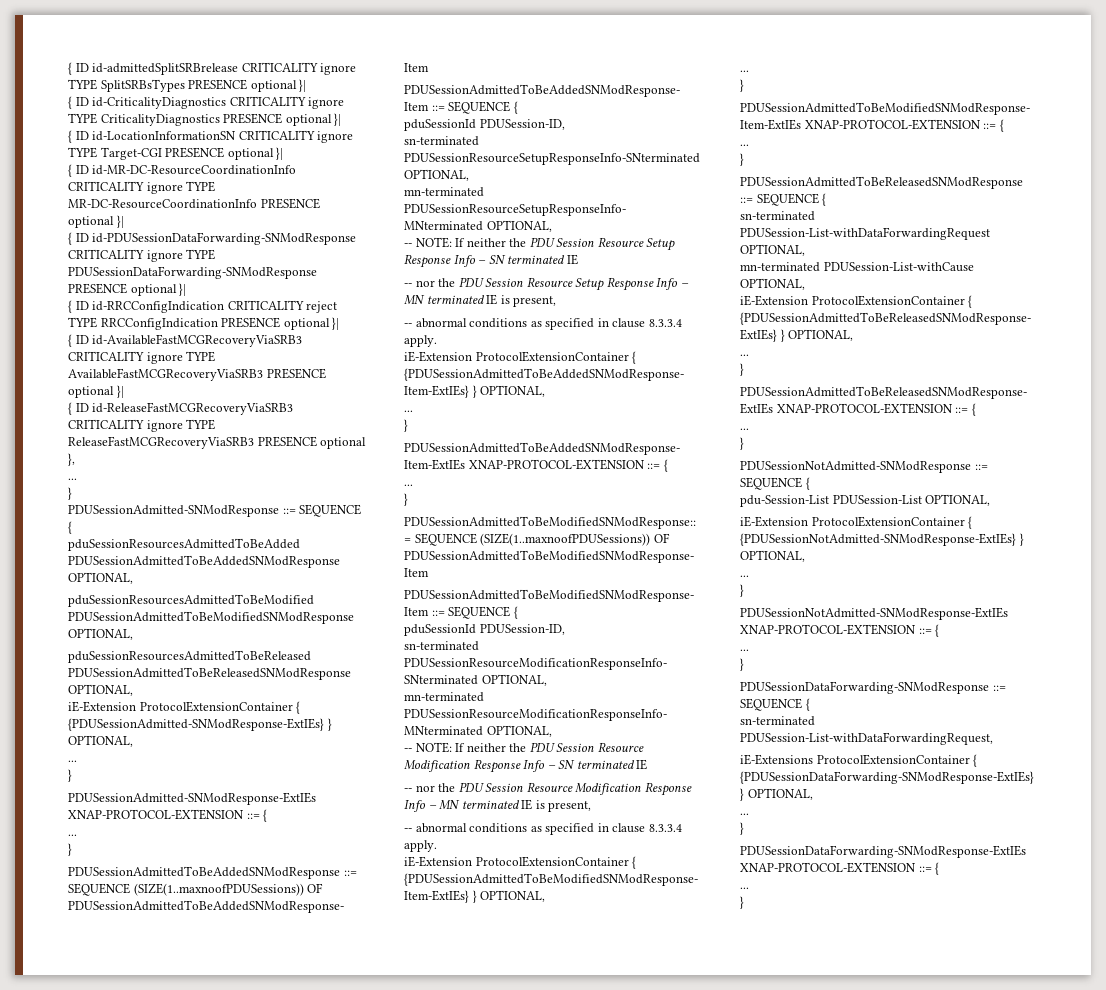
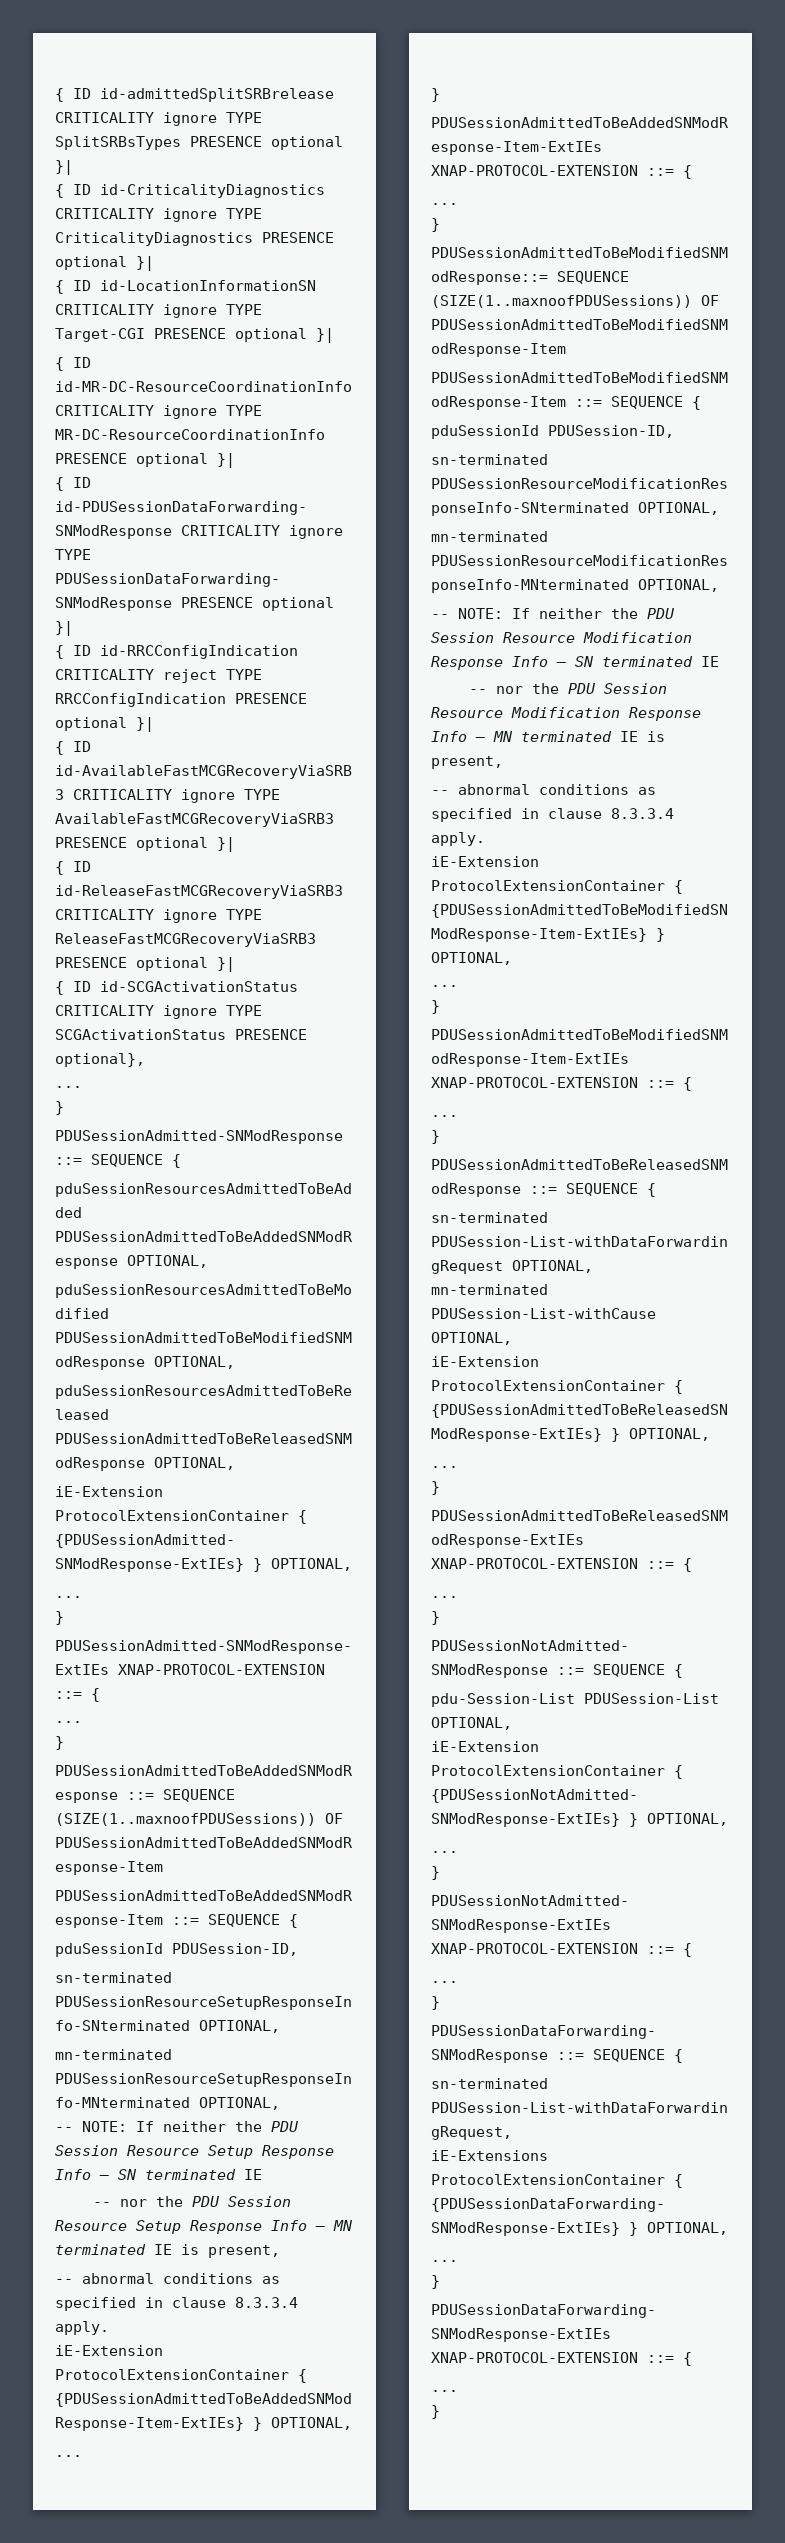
- { ID id-ReleaseFastMCGRecoveryViaSRB3 CRITICALITY ignore TYPE ReleaseFastMCGRecoveryViaSRB3 PRESENCE optional },
+ { ID id-ReleaseFastMCGRecoveryViaSRB3 CRITICALITY ignore TYPE ReleaseFastMCGRecoveryViaSRB3 PRESENCE optional }|
+ { ID id-SCGActivationStatus CRITICALITY ignore TYPE SCGActivationStatus PRESENCE optional},

